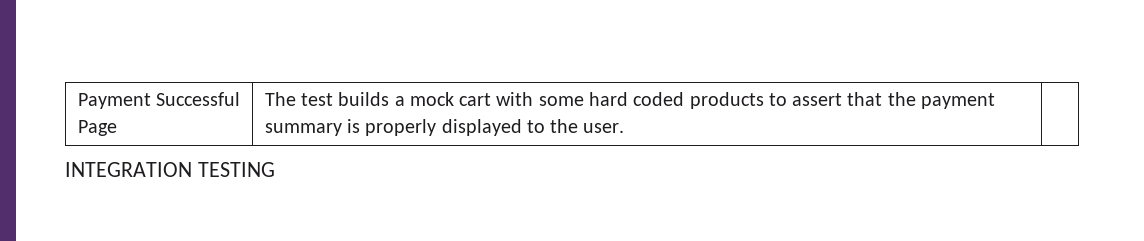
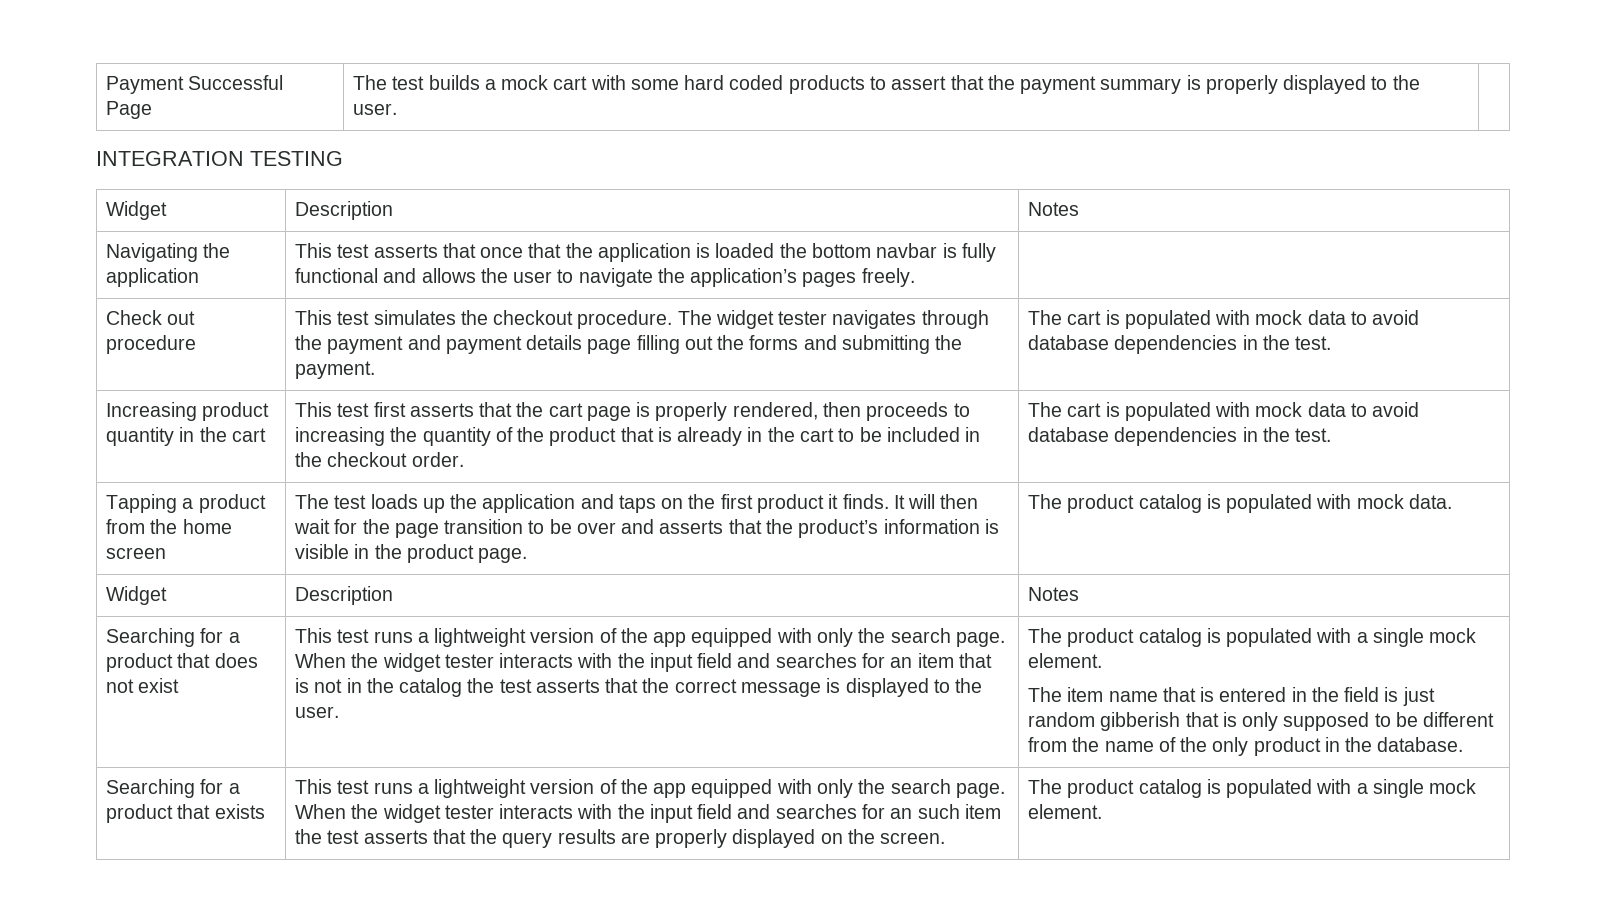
  INTEGRATION TESTING
+ Widget | Description | Notes
+ Navigating the application | This test asserts that once that the application is loaded the bottom navbar is fully functional and allows the user to navigate the application’s pages freely. |
+ Check out procedure | This test simulates the checkout procedure. The widget tester navigates through the payment and payment details page filling out the forms and submitting the payment. | The cart is populated with mock data to avoid database dependencies in the test.
+ Increasing product quantity in the cart | This test first asserts that the cart page is properly rendered, then proceeds to increasing the quantity of the product that is already in the cart to be included in the checkout order. | The cart is populated with mock data to avoid database dependencies in the test.
+ Tapping a product from the home screen | The test loads up the application and taps on the first product it finds. It will then wait for the page transition to be over and asserts that the product’s information is visible in the product page. | The product catalog is populated with mock data.
+ Widget | Description | Notes
+ Searching for a product that does not exist | This test runs a lightweight version of the app equipped with only the search page. When the widget tester interacts with the input field and searches for an item that is not in the catalog the test asserts that the correct message is displayed to the user. | The product catalog is populated with a single mock element.
+ The item name that is entered in the field is just random gibberish that is only supposed to be different from the name of the only product in the database.
+ Searching for a product that exists | This test runs a lightweight version of the app equipped with only the search page. When the widget tester interacts with the input field and searches for an such item the test asserts that the query results are properly displayed on the screen. | The product catalog is populated with a single mock element.

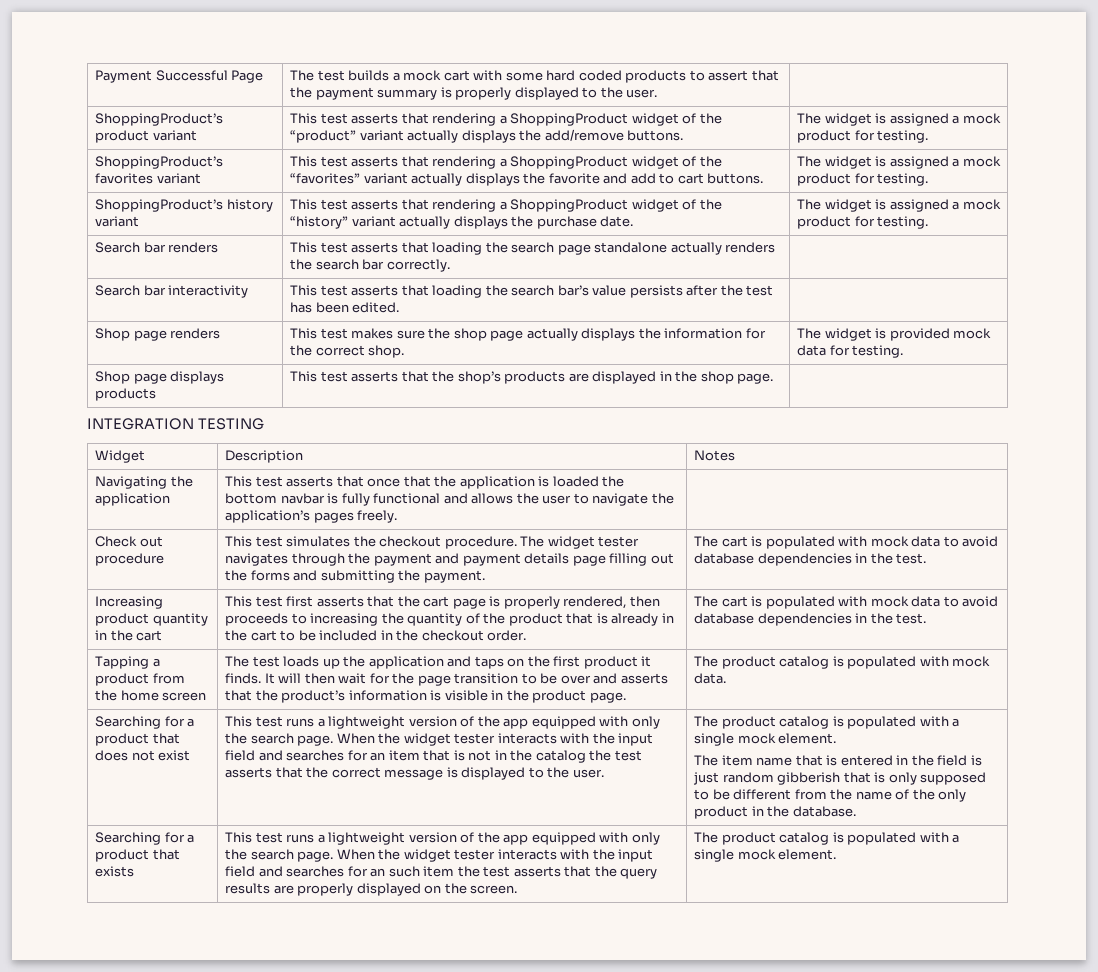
+ ShoppingProduct’s product variant | This test asserts that rendering a ShoppingProduct widget of the “product” variant actually displays the add/remove buttons. | The widget is assigned a mock product for testing.
+ ShoppingProduct’s favorites variant | This test asserts that rendering a ShoppingProduct widget of the “favorites” variant actually displays the favorite and add to cart buttons. | The widget is assigned a mock product for testing.
+ ShoppingProduct’s history variant | This test asserts that rendering a ShoppingProduct widget of the “history” variant actually displays the purchase date. | The widget is assigned a mock product for testing.
+ Search bar renders | This test asserts that loading the search page standalone actually renders the search bar correctly. |
+ Search bar interactivity | This test asserts that loading the search bar’s value persists after the test has been edited. |
+ Shop page renders | This test makes sure the shop page actually displays the information for the correct shop. | The widget is provided mock data for testing.
+ Shop page displays products | This test asserts that the shop’s products are displayed in the shop page. |
  The product catalog is populated with mock data.
- Widget | Description | Notes

